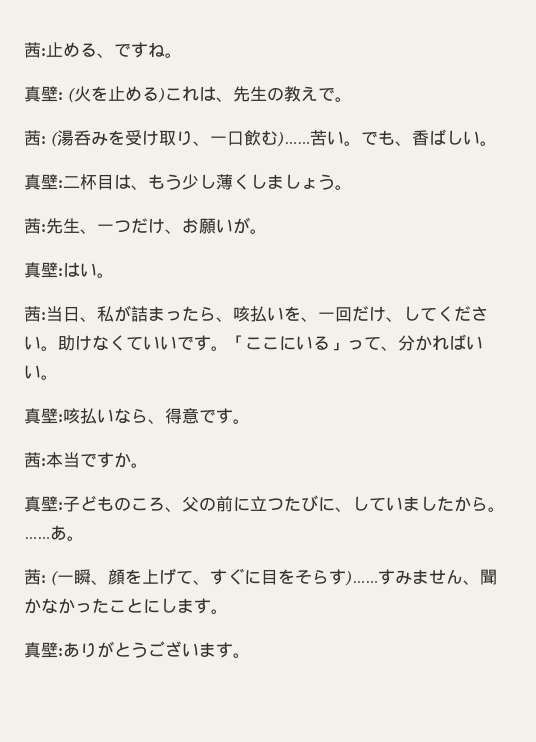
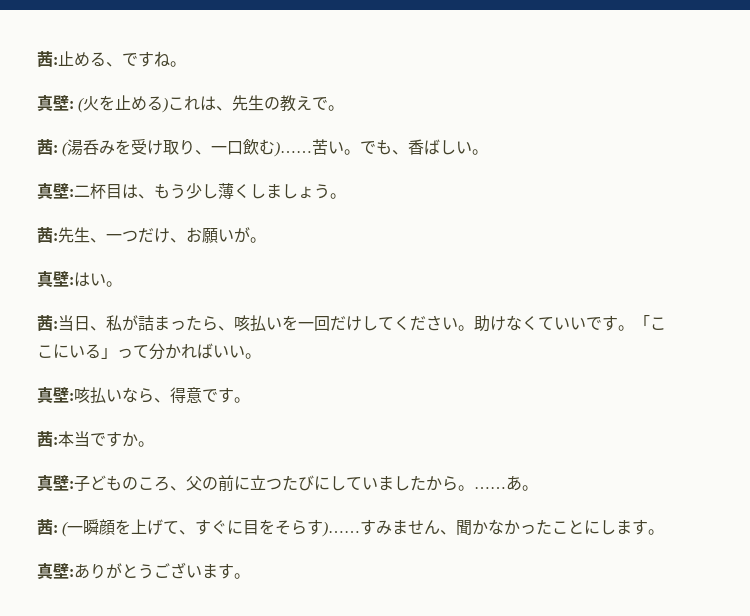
- 茜:当日、私が詰まったら、咳払いを、一回だけ、してください。
+ 茜:当日、私が詰まったら、咳払いを一回だけしてください。
- 「ここにいる」って、分かればいい。
+ 「ここにいる」って分かればいい。
- 真壁:子どものころ、父の前に立つたびに、していましたから。
+ 真壁:子どものころ、父の前に立つたびにしていましたから。
- 茜: (一瞬、顔を上げて、すぐに目をそらす)……
+ 茜: (一瞬顔を上げて、すぐに目をそらす)……

